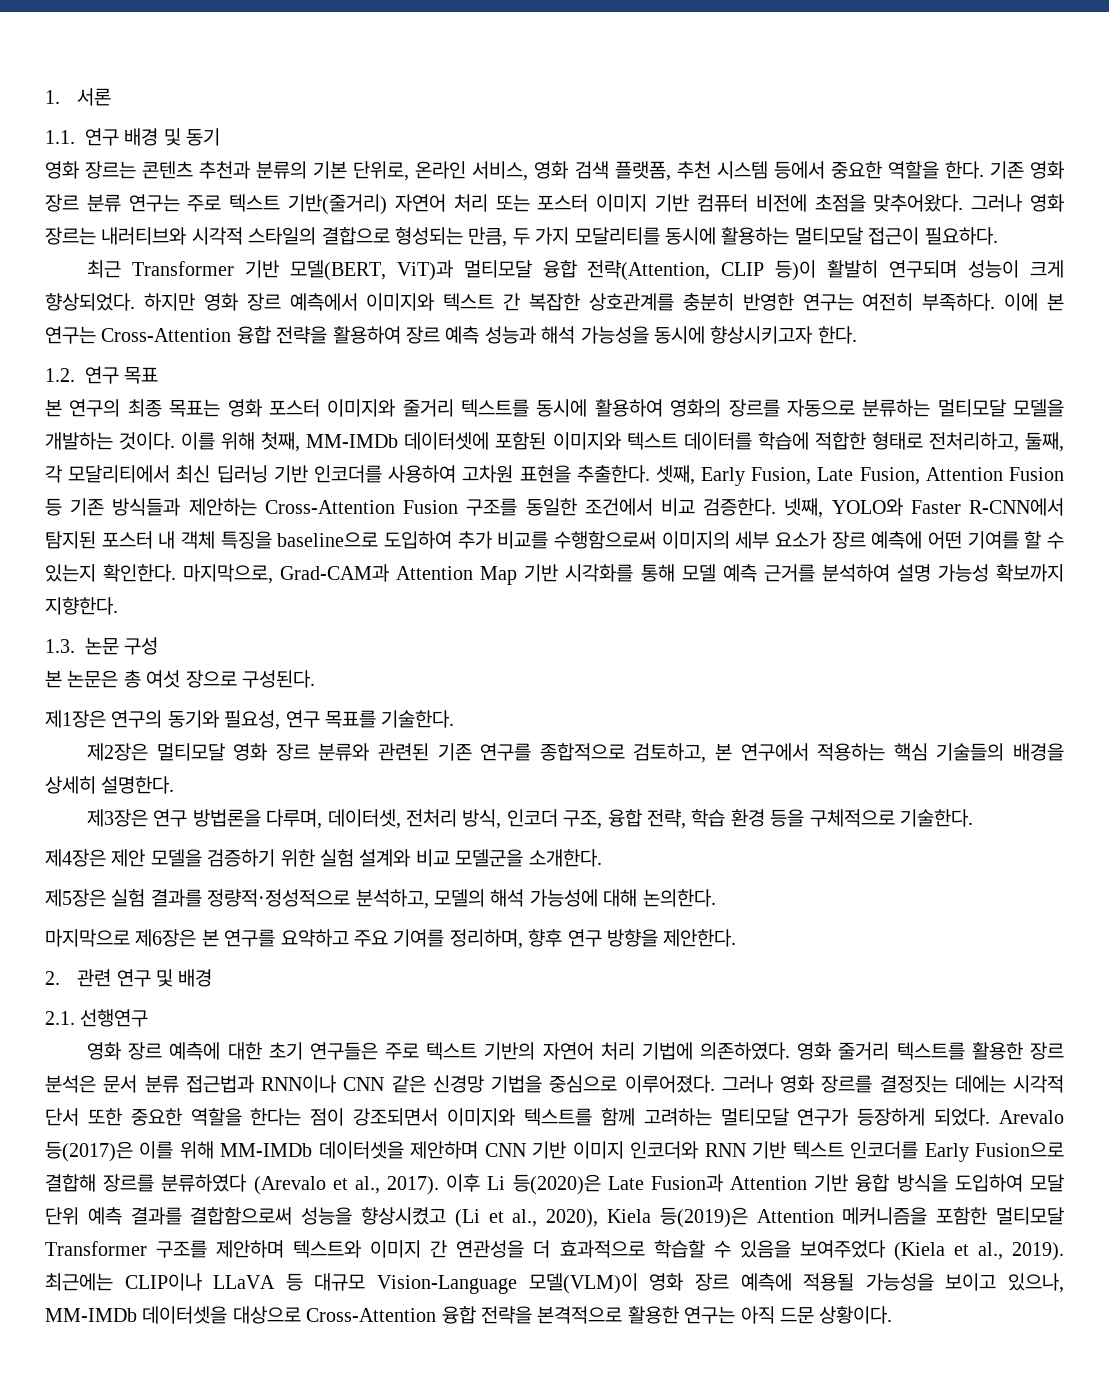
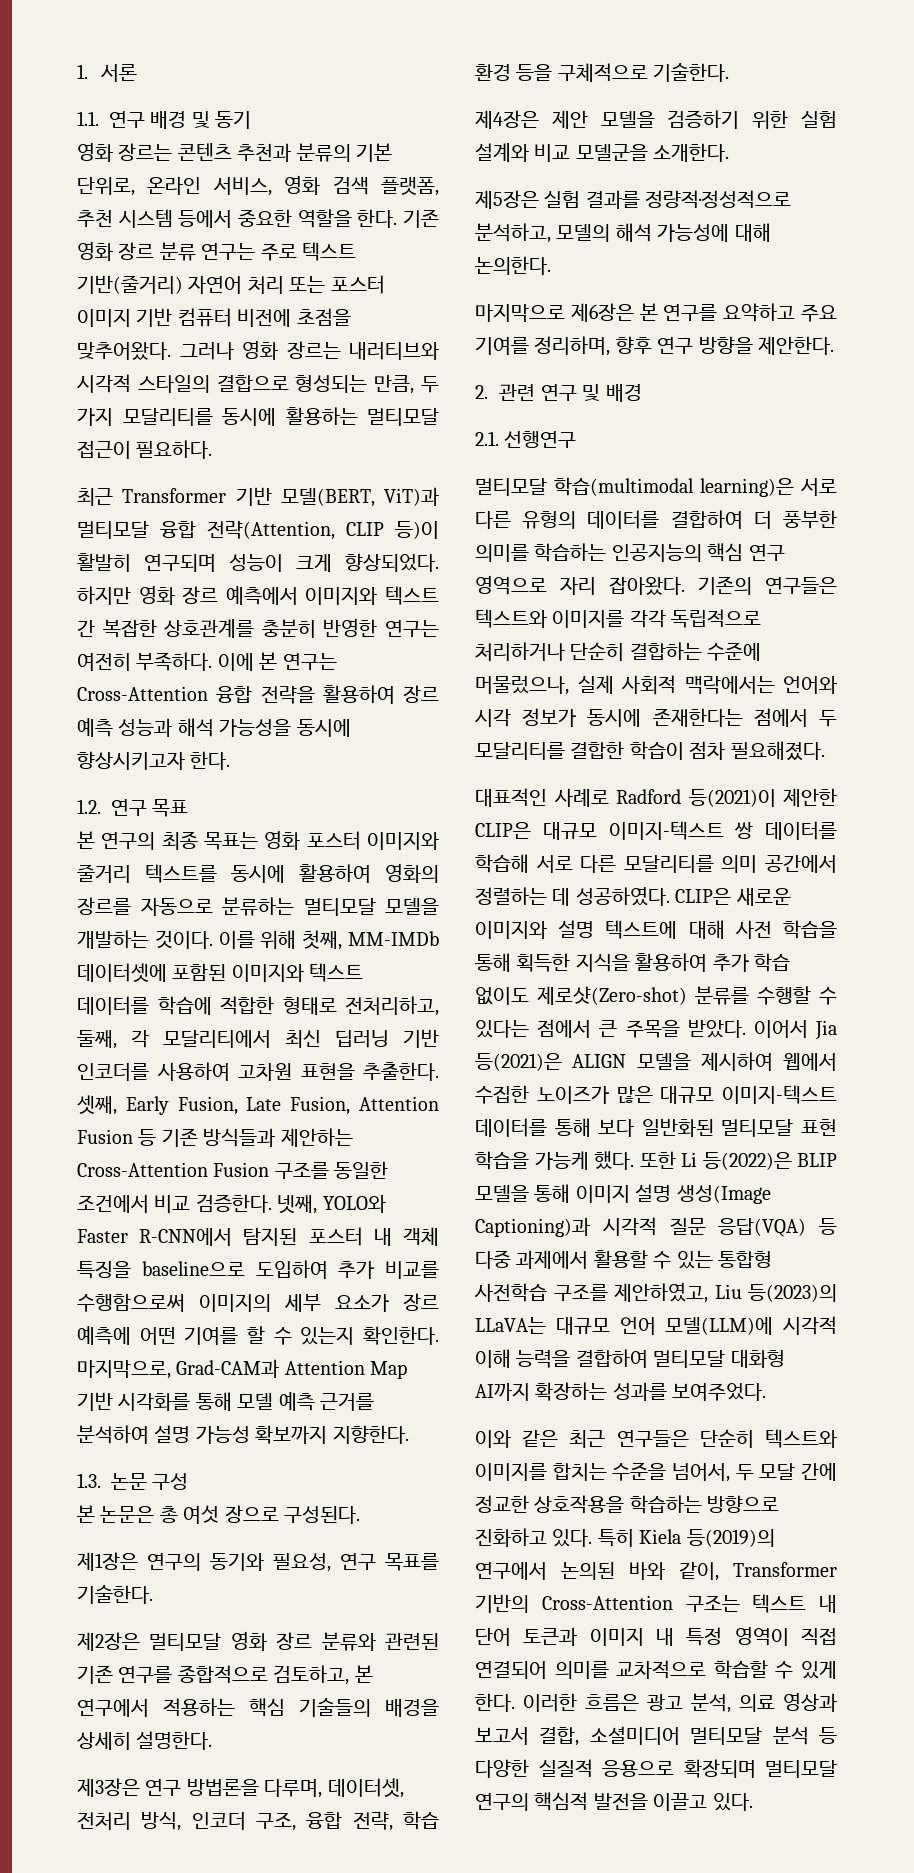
- 영화 장르 예측에 대한 초기 연구들은 주로 텍스트 기반의 자연어 처리 기법에 의존하였다. 영화 줄거리 텍스트를 활용한 장르 분석은 문서 분류 접근법과 RNN이나 CNN 같은 신경망 기법을 중심으로 이루어졌다. 그러나 영화 장르를 결정짓는 데에는 시각적 단서 또한 중요한 역할을 한다는 점이 강조되면서 이미지와 텍스트를 함께 고려하는 멀티모달 연구가 등장하게 되었다. Arevalo 등(2017)은 이를 위해 MM-IMDb 데이터셋을 제안하며 CNN 기반 이미지 인코더와 RNN 기반 텍스트 인코더를 Early Fusion으로 결합해 장르를 분류하였다 (Arevalo et al., 2017). 이후 Li 등(2020)은 Late Fusion과 Attention 기반 융합 방식을 도입하여 모달 단위 예측 결과를 결합함으로써 성능을 향상시켰고 (Li et al., 2020), Kiela 등(2019)은 Attention 메커니즘을 포함한 멀티모달 Transformer 구조를 제안하며 텍스트와 이미지 간 연관성을 더 효과적으로 학습할 수 있음을 보여주었다 (Kiela et al., 2019). 최근에는 CLIP이나 LLaVA 등 대규모 Vision-Language 모델(VLM)이 영화 장르 예측에 적용될 가능성을 보이고 있으나, MM-IMDb 데이터셋을 대상으로 Cross-Attention 융합 전략을 본격적으로 활용한 연구는 아직 드문 상황이다.
+ 멀티모달 학습(multimodal learning)은 서로 다른 유형의 데이터를 결합하여 더 풍부한 의미를 학습하는 인공지능의 핵심 연구 영역으로 자리 잡아왔다. 기존의 연구들은 텍스트와 이미지를 각각 독립적으로 처리하거나 단순히 결합하는 수준에 머물렀으나, 실제 사회적 맥락에서는 언어와 시각 정보가 동시에 존재한다는 점에서 두 모달리티를 결합한 학습이 점차 필요해졌다.
+ 대표적인 사례로 Radford 등(2021)이 제안한 CLIP은 대규모 이미지-텍스트 쌍 데이터를 학습해 서로 다른 모달리티를 의미 공간에서 정렬하는 데 성공하였다. CLIP은 새로운 이미지와 설명 텍스트에 대해 사전 학습을 통해 획득한 지식을 활용하여 추가 학습 없이도 제로샷(Zero-shot) 분류를 수행할 수 있다는 점에서 큰 주목을 받았다. 이어서 Jia 등(2021)은 ALIGN 모델을 제시하여 웹에서 수집한 노이즈가 많은 대규모 이미지-텍스트 데이터를 통해 보다 일반화된 멀티모달 표현 학습을 가능케 했다. 또한 Li 등(2022)은 BLIP 모델을 통해 이미지 설명 생성(Image Captioning)과 시각적 질문 응답(VQA) 등 다중 과제에서 활용할 수 있는 통합형 사전학습 구조를 제안하였고, Liu 등(2023)의 LLaVA는 대규모 언어 모델(LLM)에 시각적 이해 능력을 결합하여 멀티모달 대화형 AI까지 확장하는 성과를 보여주었다.
+ 이와 같은 최근 연구들은 단순히 텍스트와 이미지를 합치는 수준을 넘어서, 두 모달 간에 정교한 상호작용을 학습하는 방향으로 진화하고 있다. 특히 Kiela 등(2019)의 연구에서 논의된 바와 같이, Transformer 기반의 Cross-Attention 구조는 텍스트 내 단어 토큰과 이미지 내 특정 영역이 직접 연결되어 의미를 교차적으로 학습할 수 있게 한다. 이러한 흐름은 광고 분석, 의료 영상과 보고서 결합, 소셜미디어 멀티모달 분석 등 다양한 실질적 응용으로 확장되며 멀티모달 연구의 핵심적 발전을 이끌고 있다.

